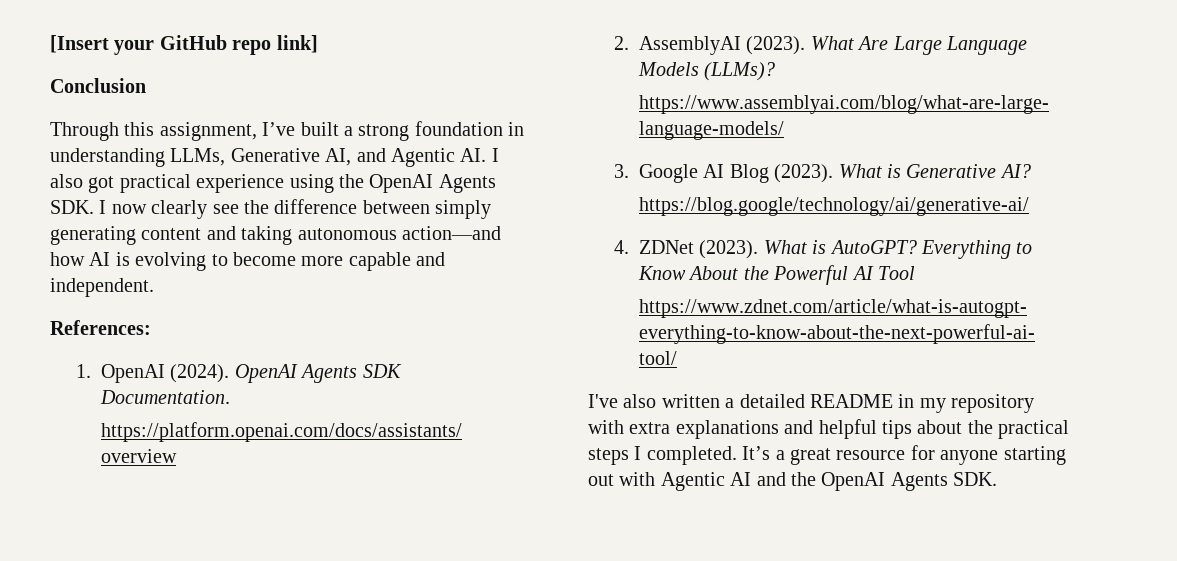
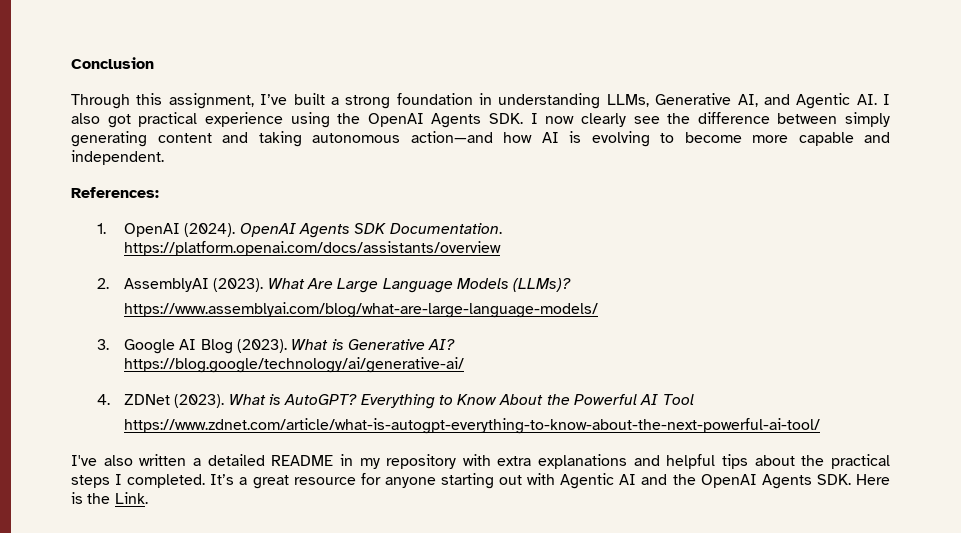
- [Insert your GitHub repo link]
- It’s a great resource for anyone starting out with Agentic AI and the OpenAI Agents SDK.
+ It’s a great resource for anyone starting out with Agentic AI and the OpenAI Agents SDK. Here is the Link.

